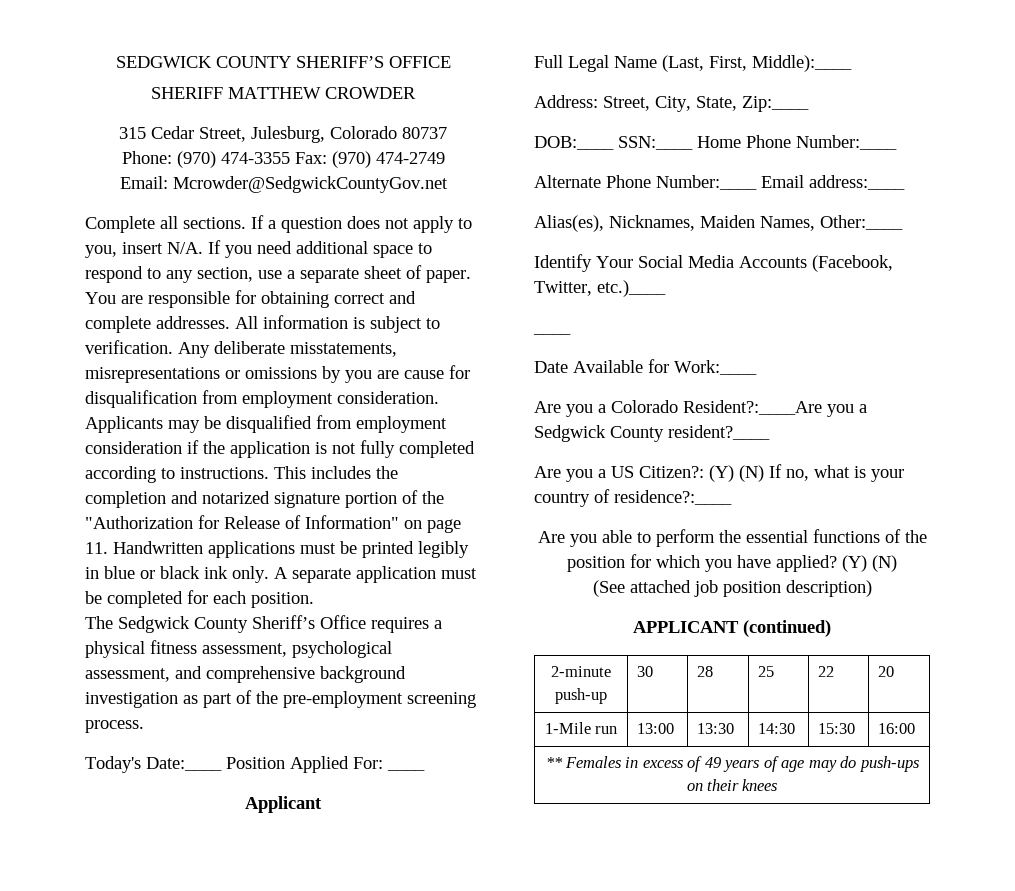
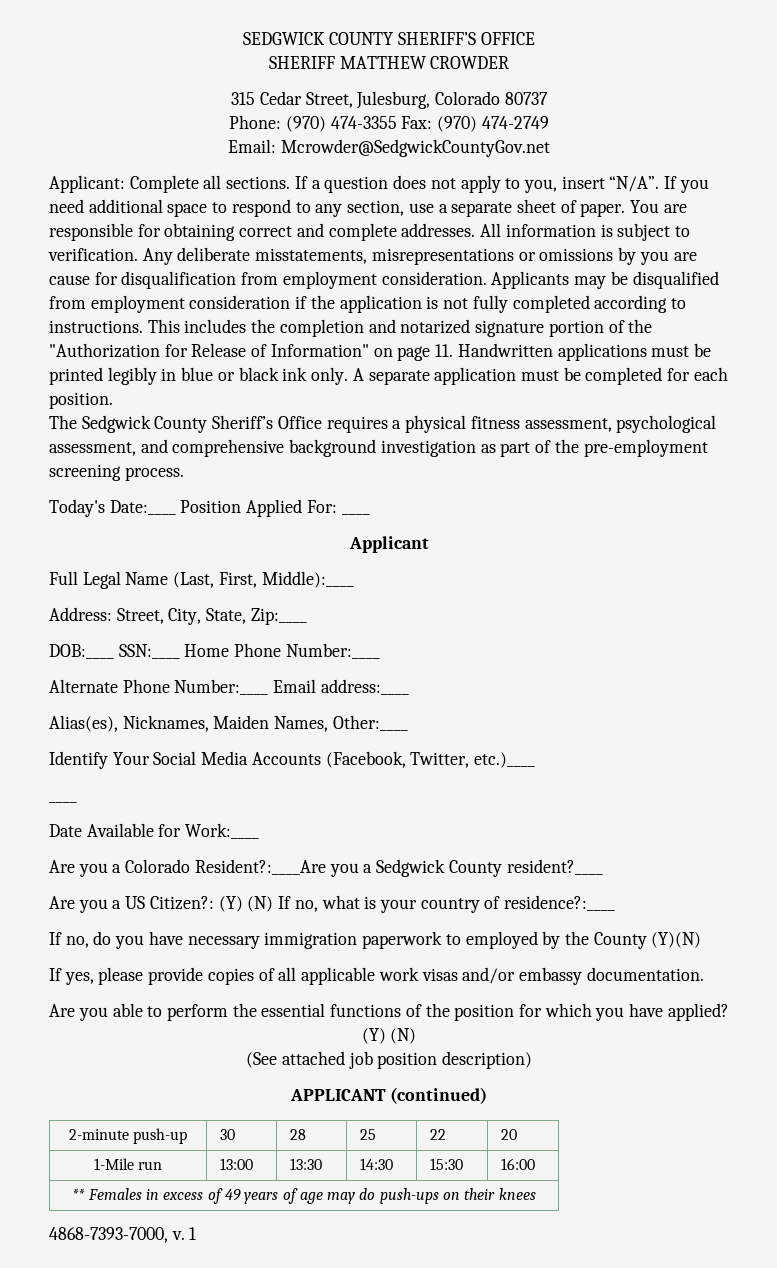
- Complete all sections.
+ Applicant: Complete all sections.
- If a question does not apply to you, insert N/A. If you need additional space to respond to any section, use a separate sheet of paper.
+ If a question does not apply to you, insert “N/A”. If you need additional space to respond to any section, use a separate sheet of paper.
+ If no, do you have necessary immigration paperwork to employed by the County (Y)(N)
+ If yes, please provide copies of all applicable work visas and/or embassy documentation.
+ 4868-7393-7000, v. 1

